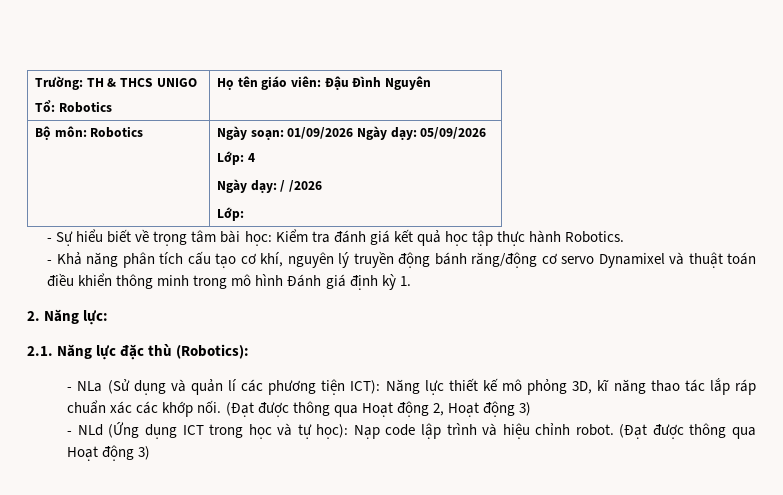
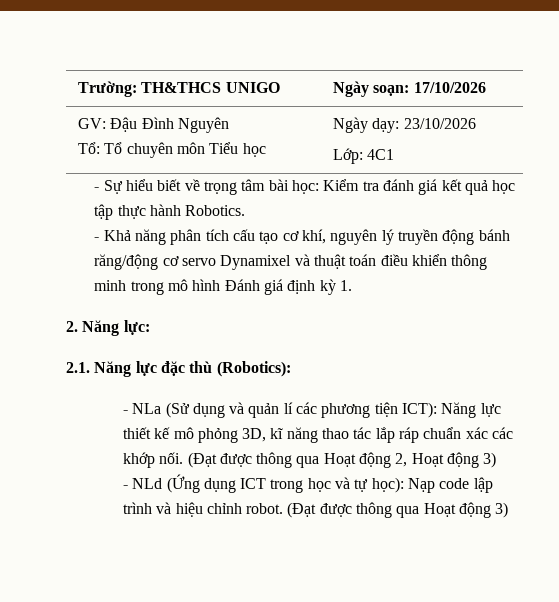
- Trường: TH & THCS UNIGO
- Tổ: Robotics | Họ tên giáo viên: Đậu Đình Nguyên
- Bộ môn: Robotics | Ngày soạn: 01/09/2026 Ngày dạy: 05/09/2026
- Lớp: 4
- Ngày dạy: / /2026
- Lớp:
+ Trường: TH&THCS UNIGO | Ngày soạn: 17/10/2026
+ GV: Đậu Đình Nguyên
+ Tổ: Tổ chuyên môn Tiểu học | Ngày dạy: 23/10/2026
+ Lớp: 4C1

